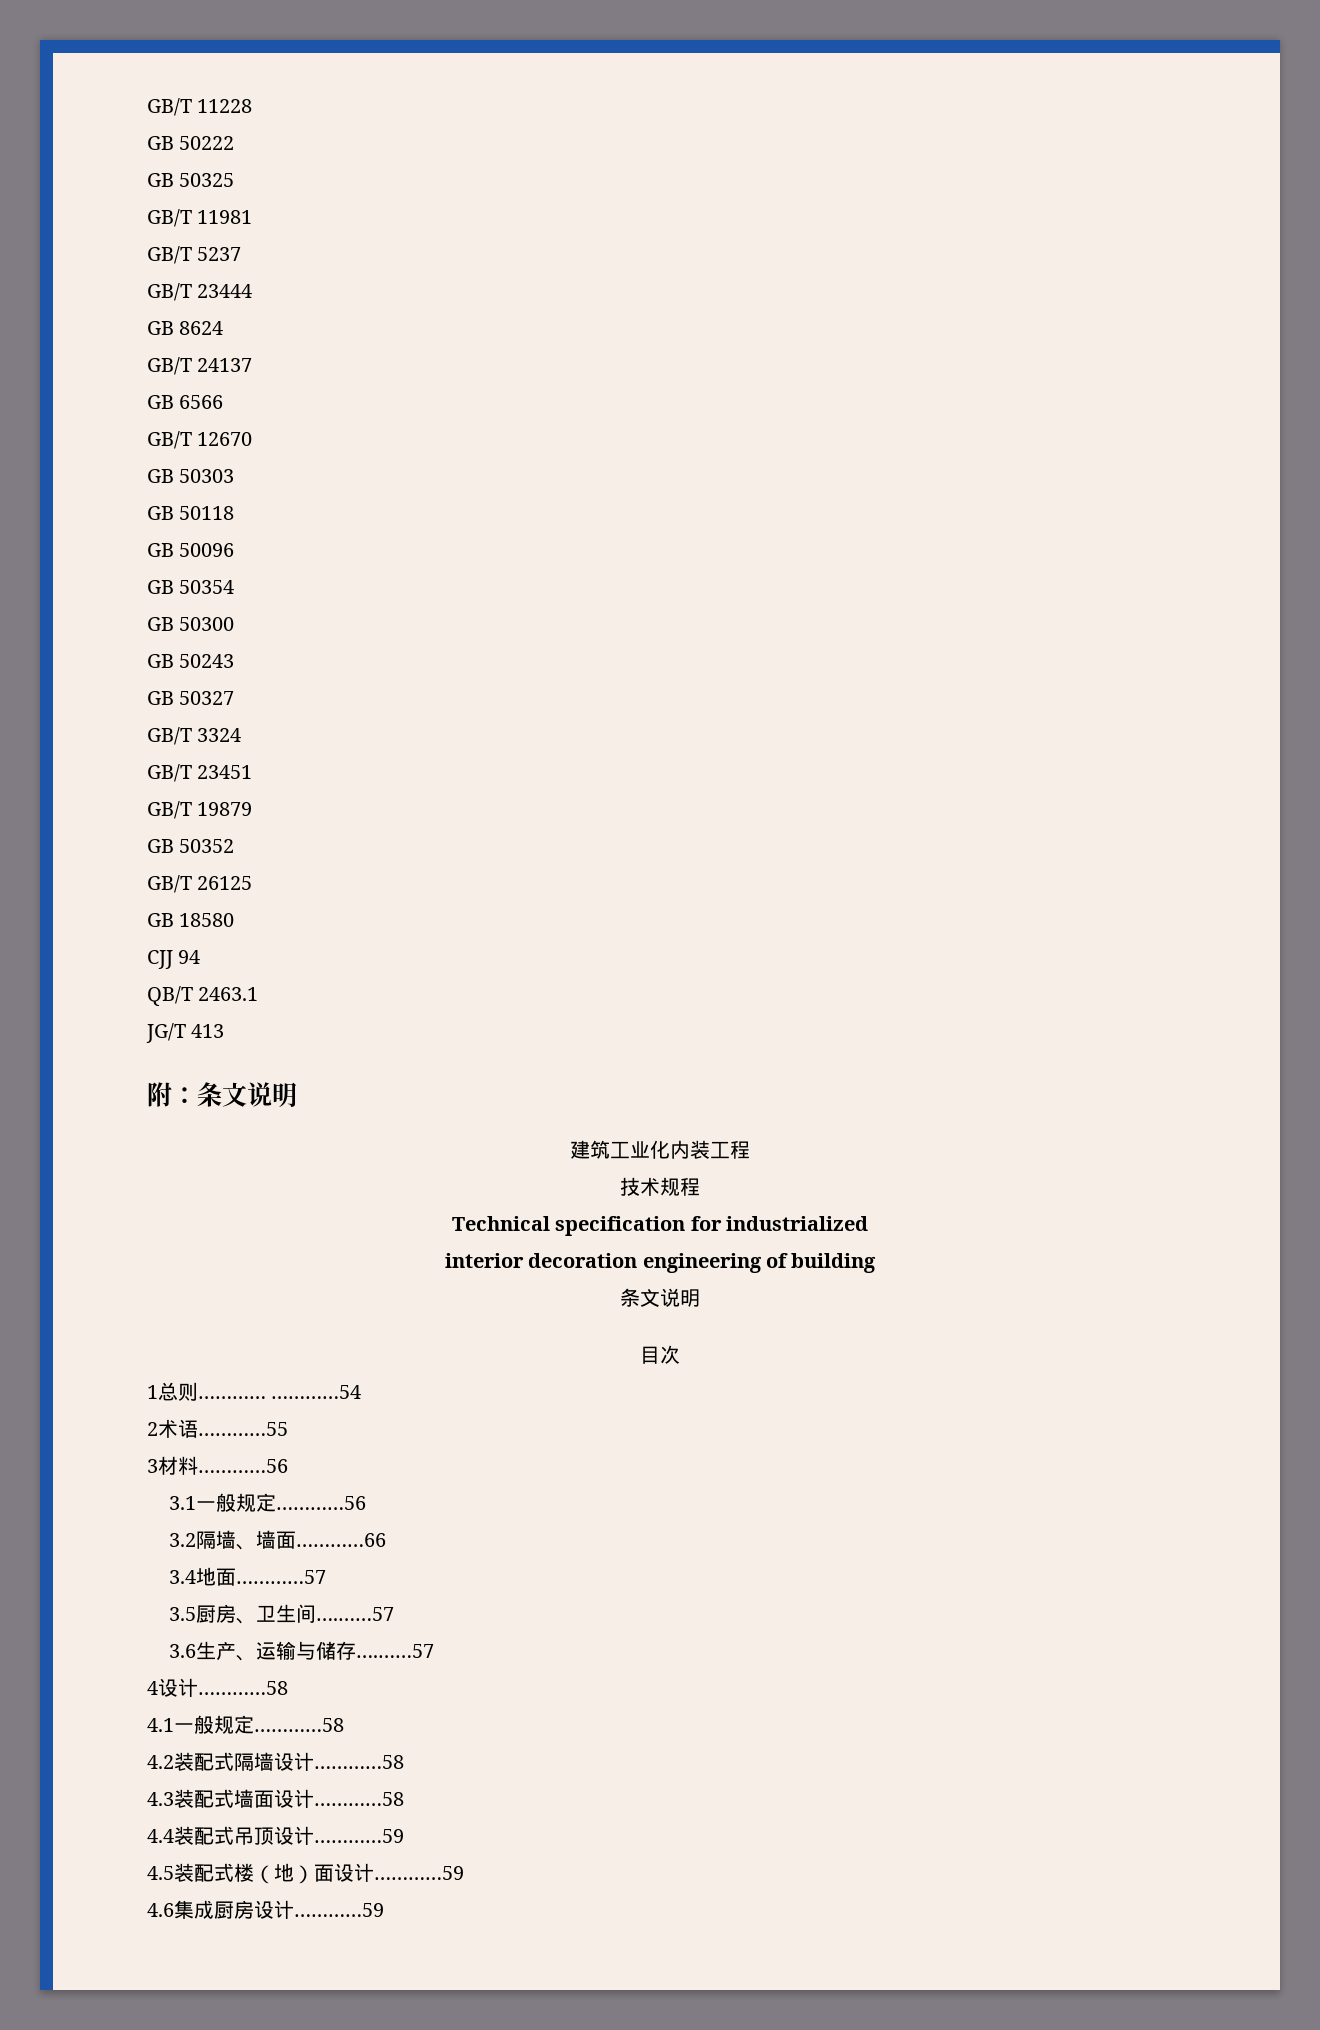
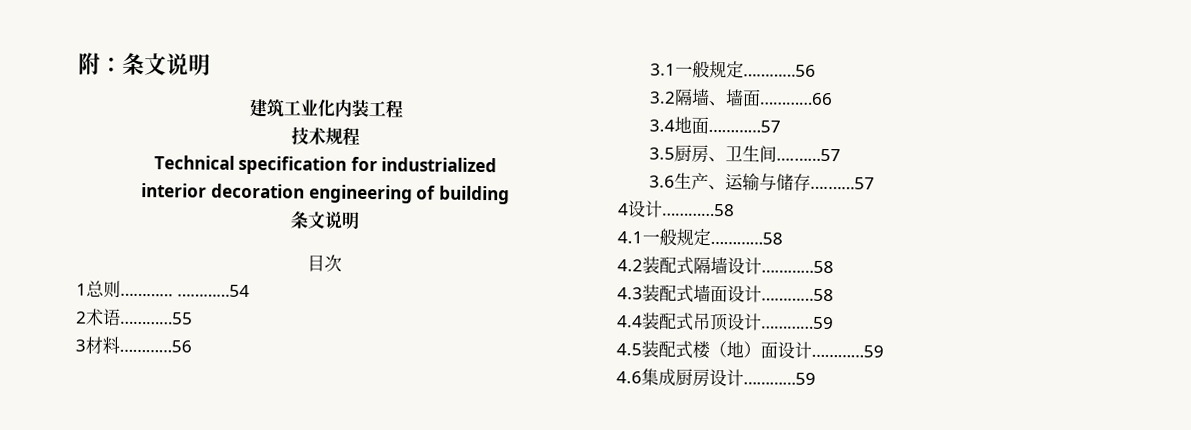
- GB/T 11228
- GB 50222
- GB 50325
- GB/T 11981
- GB/T 5237
- GB/T 23444
- GB 8624
- GB/T 24137
- GB 6566
- GB/T 12670
- GB 50303
- GB 50118
- GB 50096
- GB 50354
- GB 50300
- GB 50243
- GB 50327
- GB/T 3324
- GB/T 23451
- GB/T 19879
- GB 50352
- GB/T 26125
- GB 18580
- CJJ 94
- QB/T 2463.1
- JG/T 413

